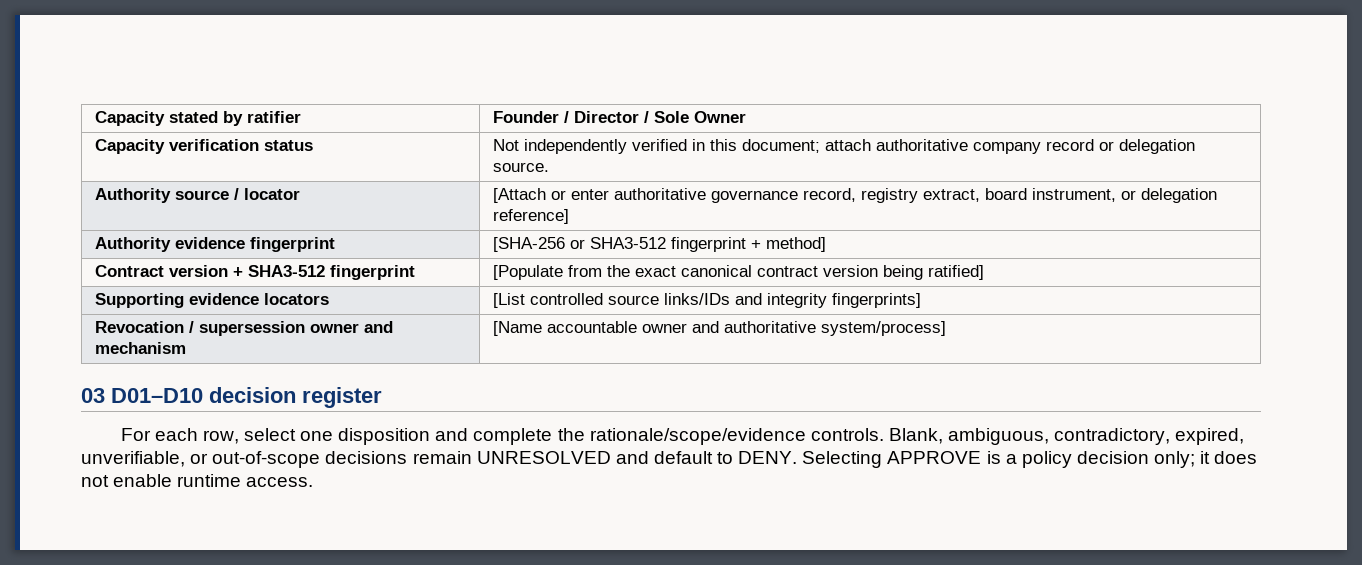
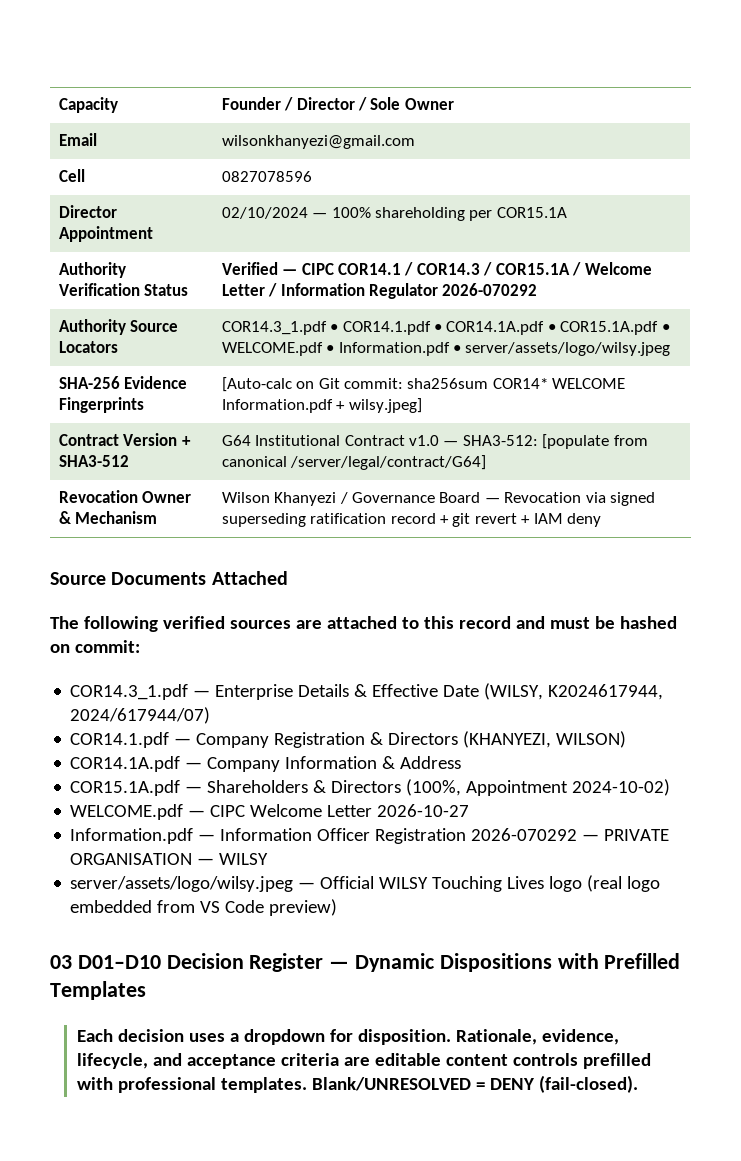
- Capacity stated by ratifier | Founder / Director / Sole Owner
+ Capacity | Founder / Director / Sole Owner
- Capacity verification status | Not independently verified in this document; attach authoritative company record or delegation source.
- Authority source / locator | [Attach or enter authoritative governance record, registry extract, board instrument, or delegation reference]
- Authority evidence fingerprint | [SHA-256 or SHA3-512 fingerprint + method]
- Contract version + SHA3-512 fingerprint | [Populate from the exact canonical contract version being ratified]
- Supporting evidence locators | [List controlled source links/IDs and integrity fingerprints]
- Revocation / supersession owner and mechanism | [Name accountable owner and authoritative system/process]
- 03 D01–D10 decision register
- For each row, select one disposition and complete the rationale/scope/evidence controls. Blank, ambiguous, contradictory, expired, unverifiable, or out-of-scope decisions remain UNRESOLVED and default to DENY. Selecting APPROVE is a policy decision only; it does not enable runtime access.
+ Email | wilsonkhanyezi@gmail.com
+ Cell | 0827078596
+ Director Appointment | 02/10/2024 — 100% shareholding per COR15.1A
+ Authority Verification Status | Verified — CIPC COR14.1 / COR14.3 / COR15.1A / Welcome Letter / Information Regulator 2026-070292
+ Authority Source Locators | COR14.3_1.pdf • COR14.1.pdf • COR14.1A.pdf • COR15.1A.pdf • WELCOME.pdf • Information.pdf • server/assets/logo/wilsy.jpeg
+ SHA-256 Evidence Fingerprints | [Auto-calc on Git commit: sha256sum COR14* WELCOME Information.pdf + wilsy.jpeg]
+ Contract Version + SHA3-512 | G64 Institutional Contract v1.0 — SHA3-512: [populate from canonical /server/legal/contract/G64]
+ Revocation Owner & Mechanism | Wilson Khanyezi / Governance Board — Revocation via signed superseding ratification record + git revert + IAM deny
+ Source Documents Attached
+ The following verified sources are attached to this record and must be hashed on commit:
+ COR14.3_1.pdf — Enterprise Details & Effective Date (WILSY, K2024617944, 2024/617944/07)
+ COR14.1.pdf — Company Registration & Directors (KHANYEZI, WILSON)
+ COR14.1A.pdf — Company Information & Address
+ COR15.1A.pdf — Shareholders & Directors (100%, Appointment 2024-10-02)
+ WELCOME.pdf — CIPC Welcome Letter 2026-10-27
+ Information.pdf — Information Officer Registration 2026-070292 — PRIVATE ORGANISATION — WILSY
+ server/assets/logo/wilsy.jpeg — Official WILSY Touching Lives logo (real logo embedded from VS Code preview)
+ 03 D01–D10 Decision Register — Dynamic Dispositions with Prefilled Templates
+ Each decision uses a dropdown for disposition. Rationale, evidence, lifecycle, and acceptance criteria are editable content controls prefilled with professional templates. Blank/UNRESOLVED = DENY (fail-closed).

